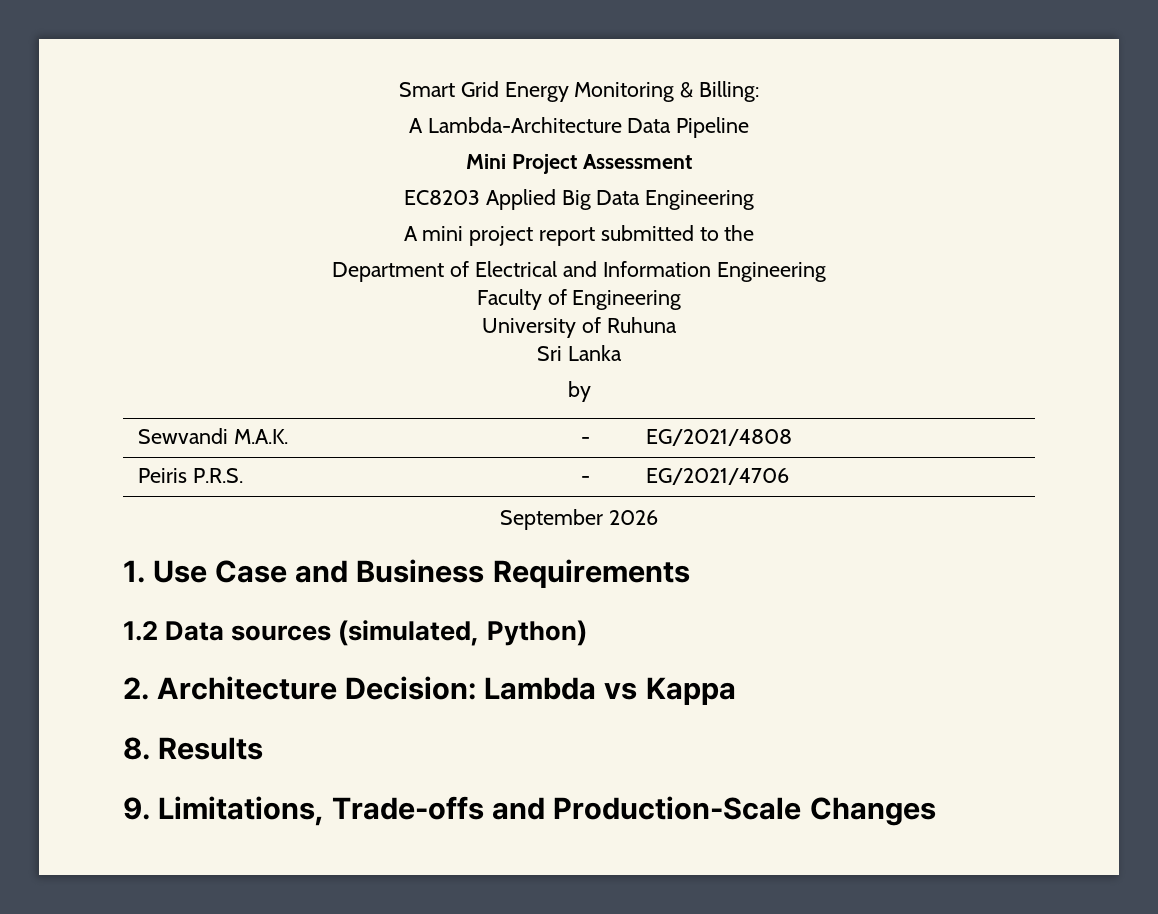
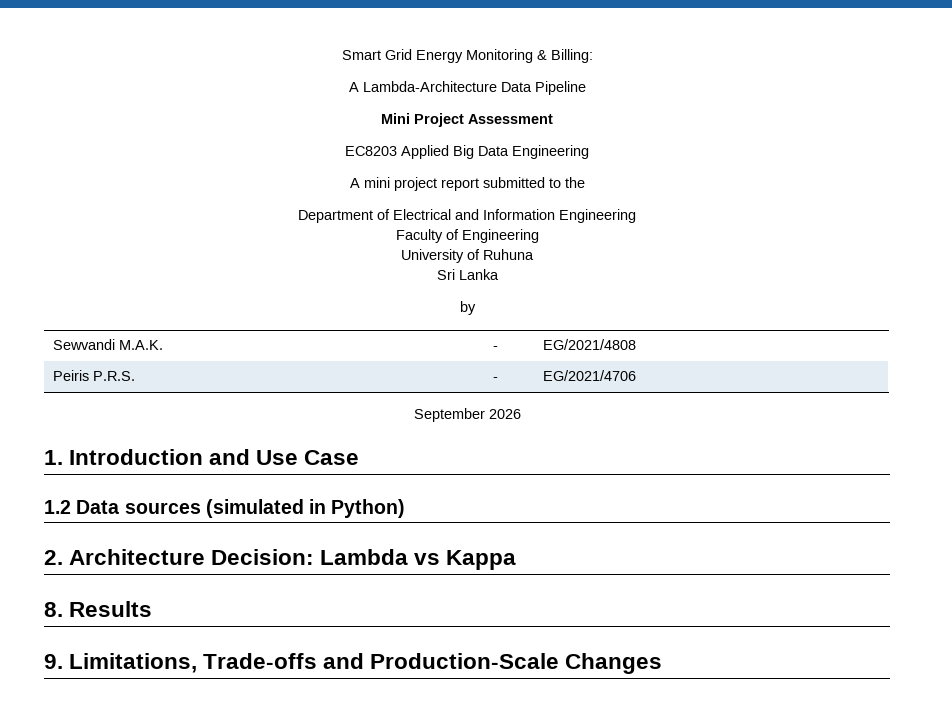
- 1. Use Case and Business Requirements
+ 1. Introduction and Use Case
- 1.2 Data sources (simulated, Python)
+ 1.2 Data sources (simulated in Python)

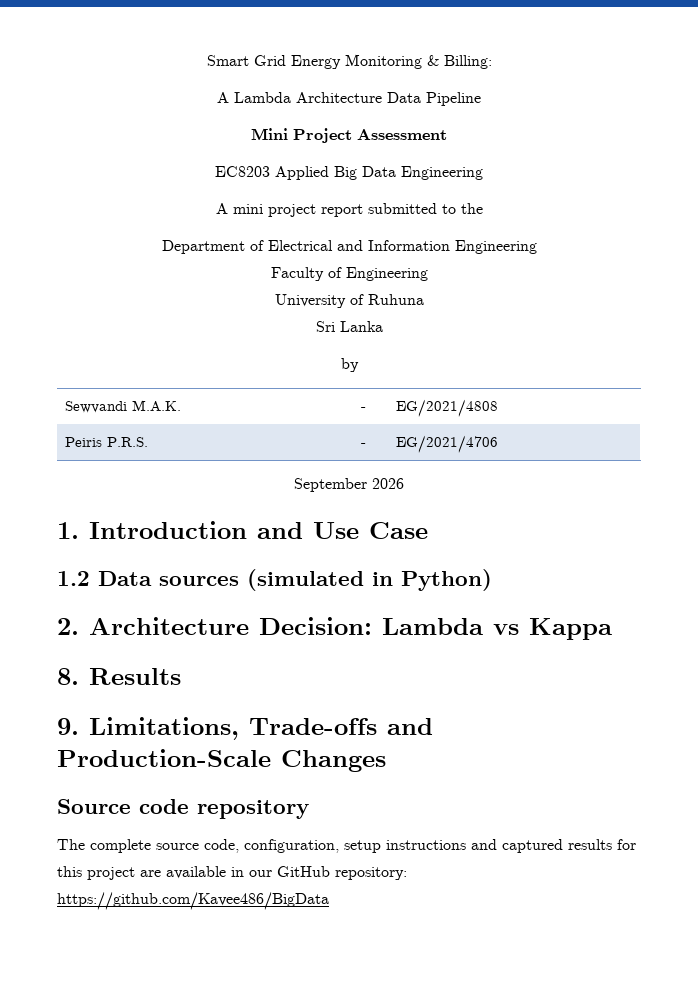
- A Lambda-Architecture Data Pipeline
+ A Lambda Architecture Data Pipeline
+ Source code repository
+ The complete source code, configuration, setup instructions and captured results for this project are available in our GitHub repository: https://github.com/Kavee486/BigData

